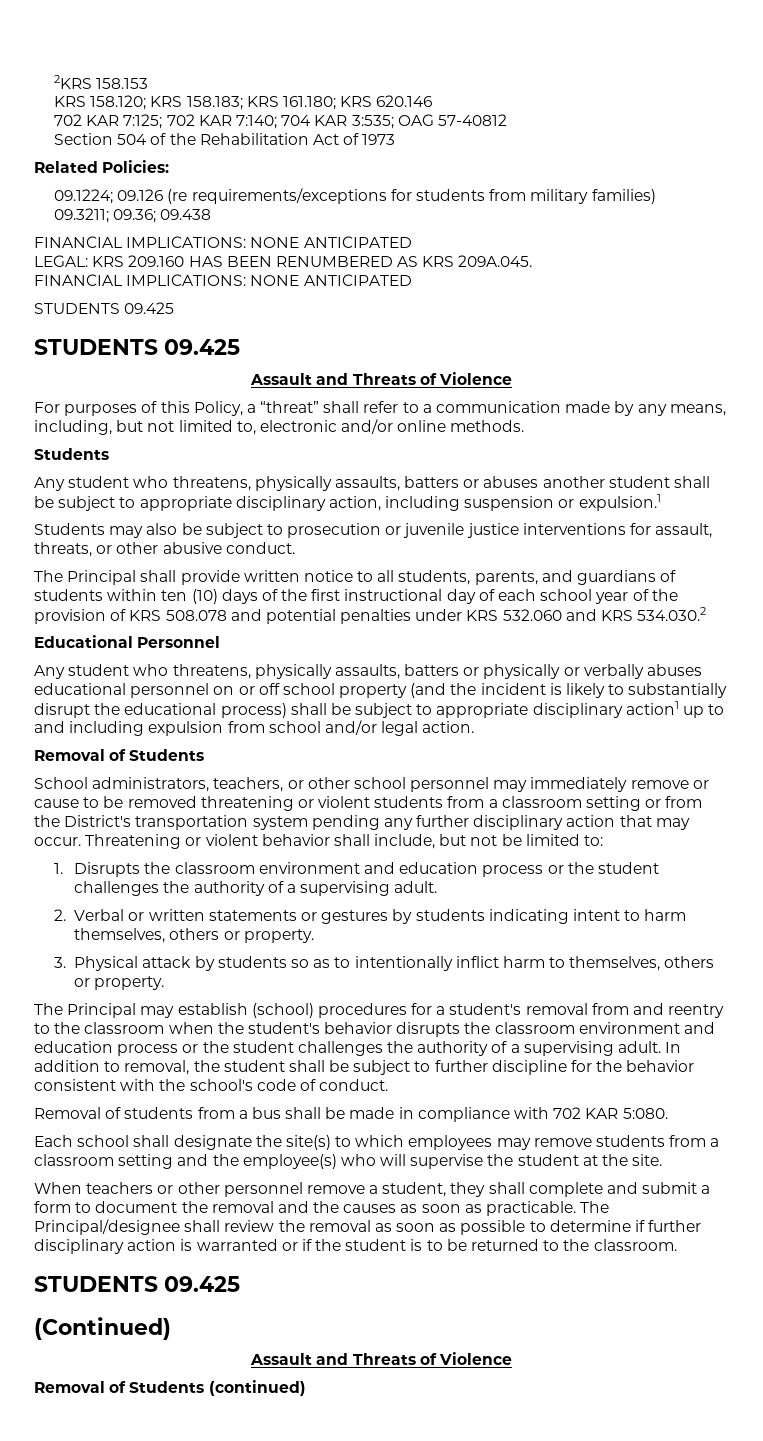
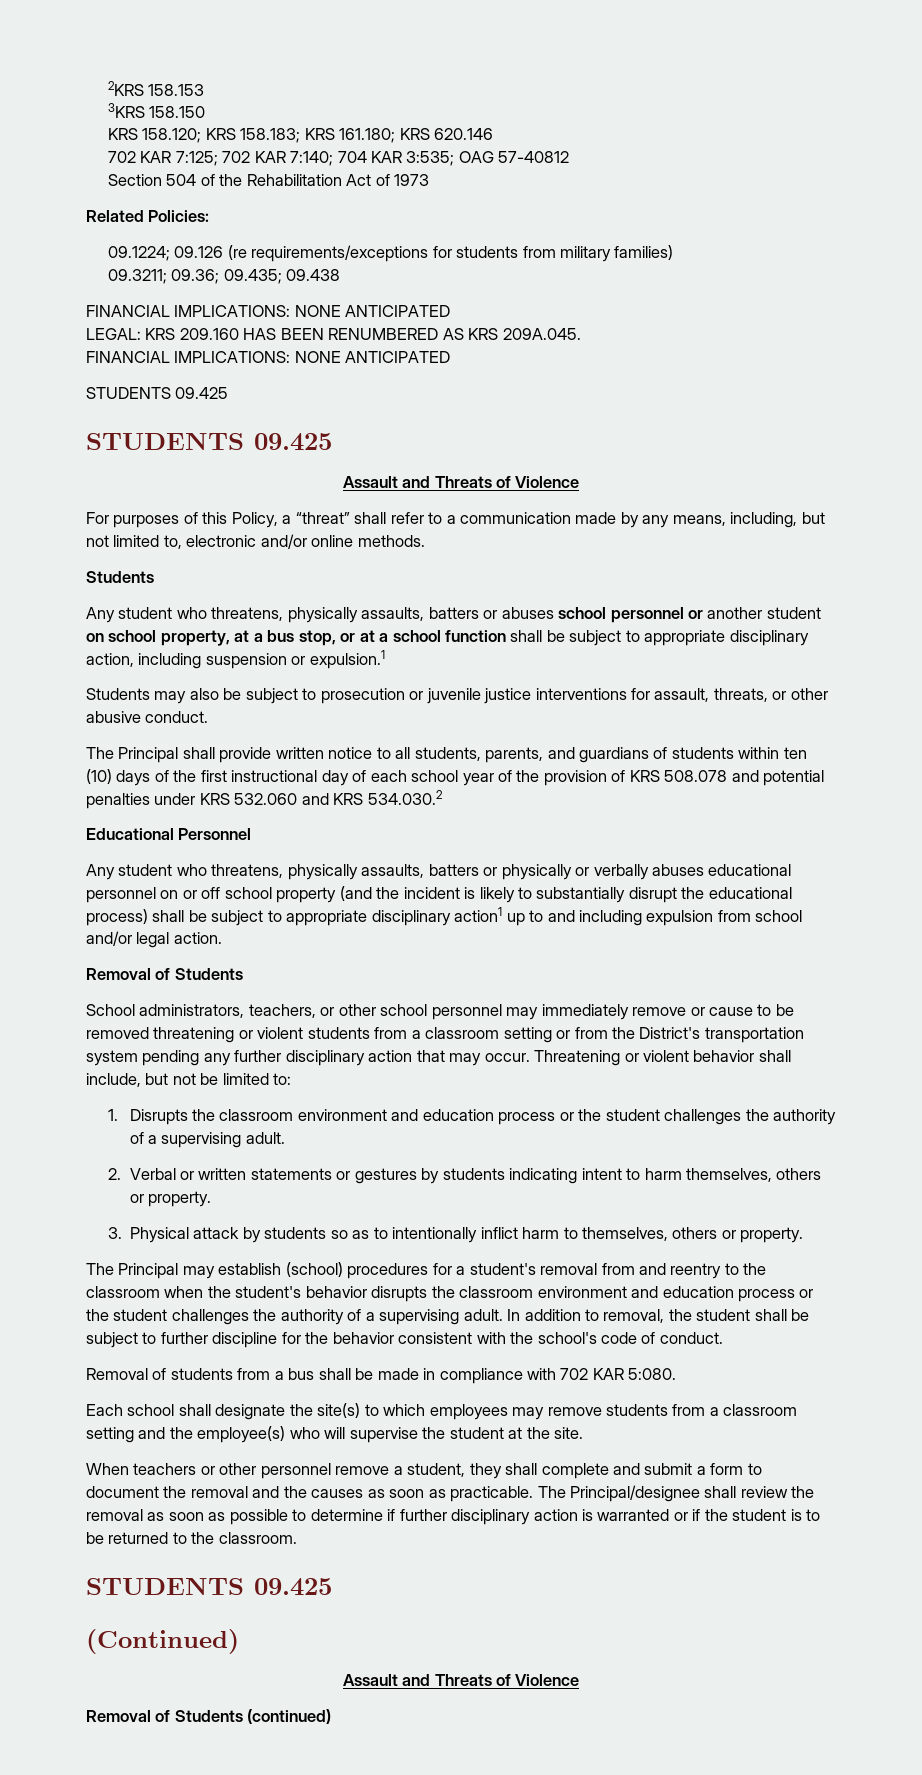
+ 3KRS 158.150
- 09.3211; 09.36; 09.438
+ 09.3211; 09.36; 09.435; 09.438
- Any student who threatens, physically assaults, batters or abuses another student shall be subject to appropriate disciplinary action, including suspension or expulsion.1
+ Any student who threatens, physically assaults, batters or abuses school personnel or another student on school property, at a bus stop, or at a school function shall be subject to appropriate disciplinary action, including suspension or expulsion.1

